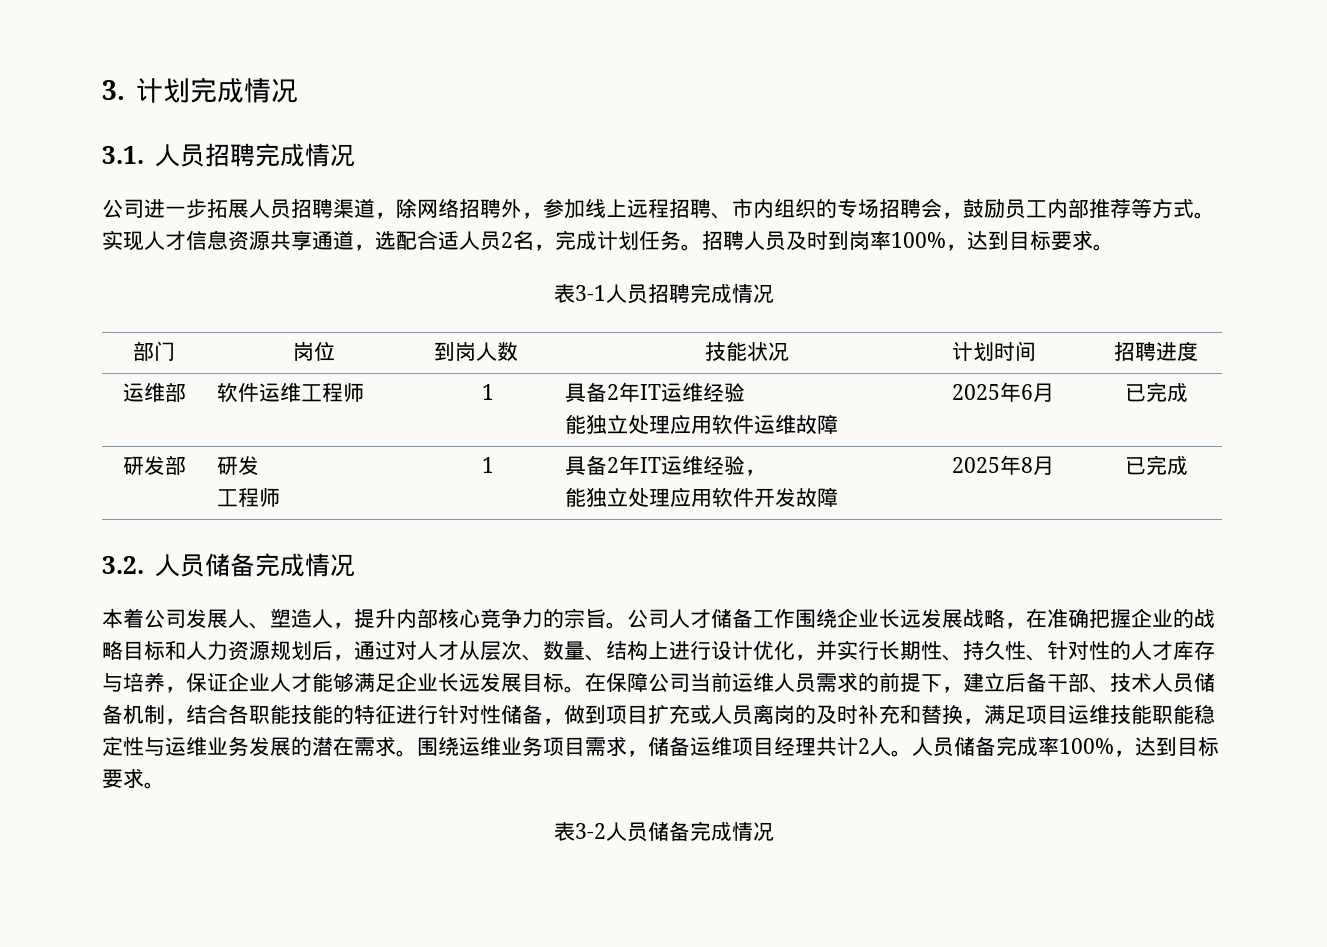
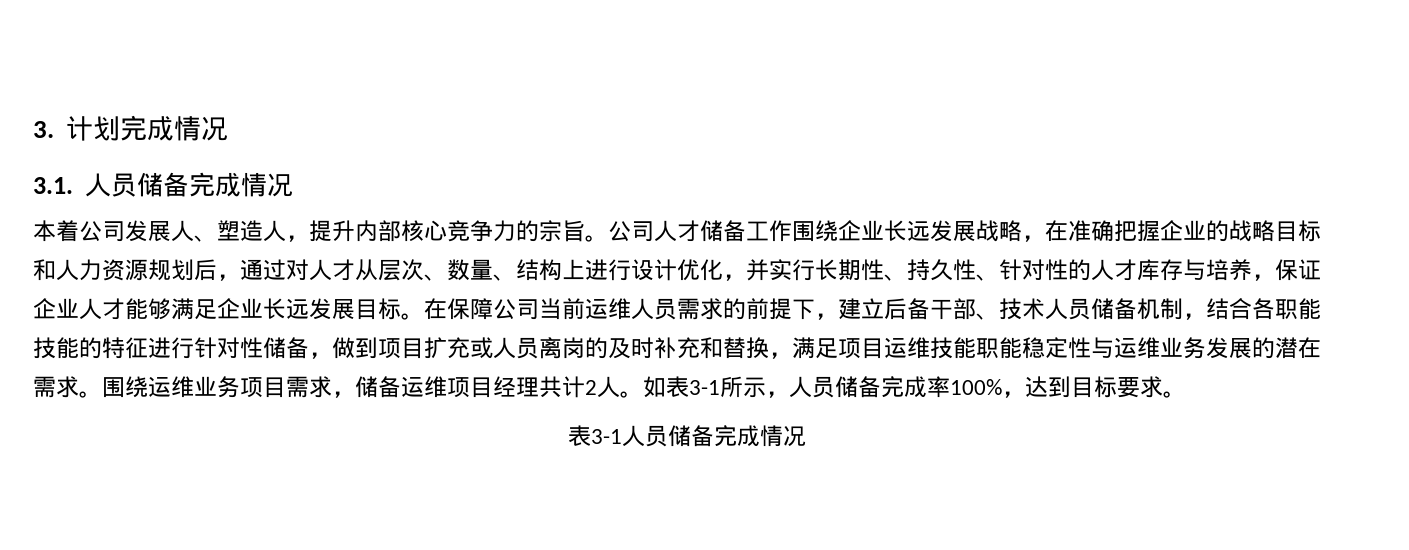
- 3.1.人员招聘完成情况
- 公司进一步拓展人员招聘渠道，除网络招聘外，参加线上远程招聘、市内组织的专场招聘会，鼓励员工内部推荐等方式。实现人才信息资源共享通道，选配合适人员2名，完成计划任务。招聘人员及时到岗率100%，达到目标要求。
- 表3-1人员招聘完成情况
- 部门 | 岗位 | 到岗人数 | 技能状况 | 计划时间 | 招聘进度
- 运维部 | 软件运维工程师 | 1 | 具备2年IT运维经验
- 能独立处理应用软件运维故障 | 2025年6月 | 已完成
- 研发部 | 研发
- 工程师 | 1 | 具备2年IT运维经验，
- 能独立处理应用软件开发故障 | 2025年8月 | 已完成
- 3.2.人员储备完成情况
+ 3.1.人员储备完成情况
- 人员储备完成率100%，达到目标要求。
+ 如表3-1所示，人员储备完成率100%，达到目标要求。
- 表3-2人员储备完成情况
+ 表3-1人员储备完成情况

